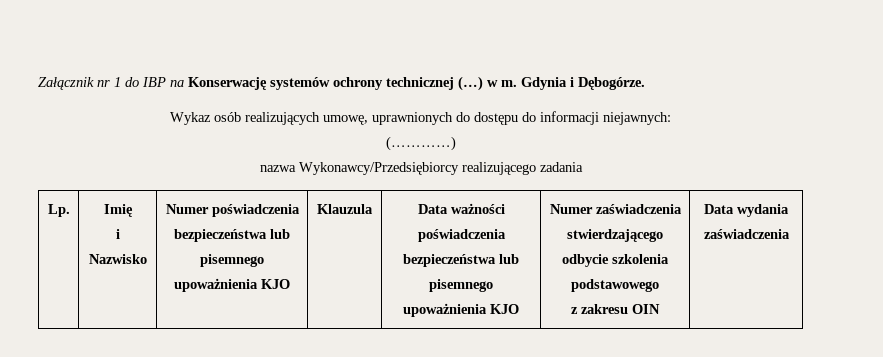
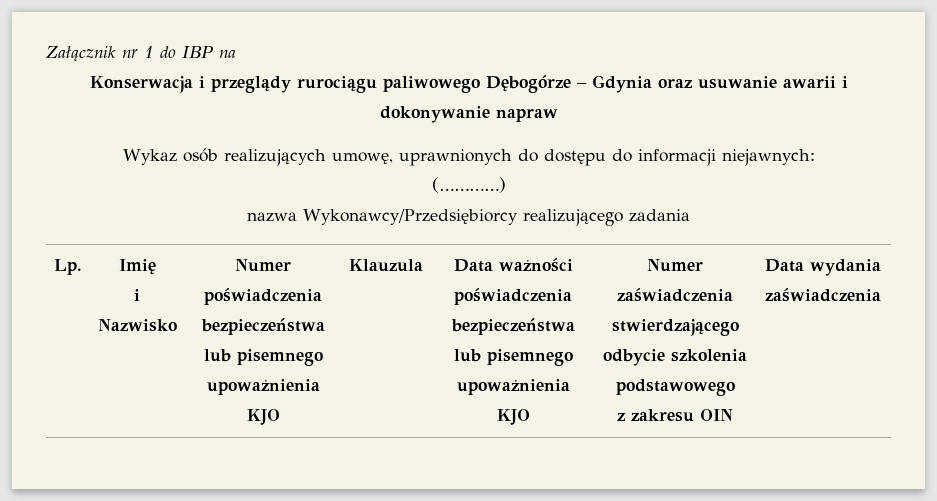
- Załącznik nr 1 do IBP na Konserwację systemów ochrony technicznej (…) w m. Gdynia i Dębogórze.
+ Załącznik nr 1 do IBP na
+ Konserwacja i przeglądy rurociągu paliwowego Dębogórze – Gdynia oraz usuwanie awarii i dokonywanie napraw

